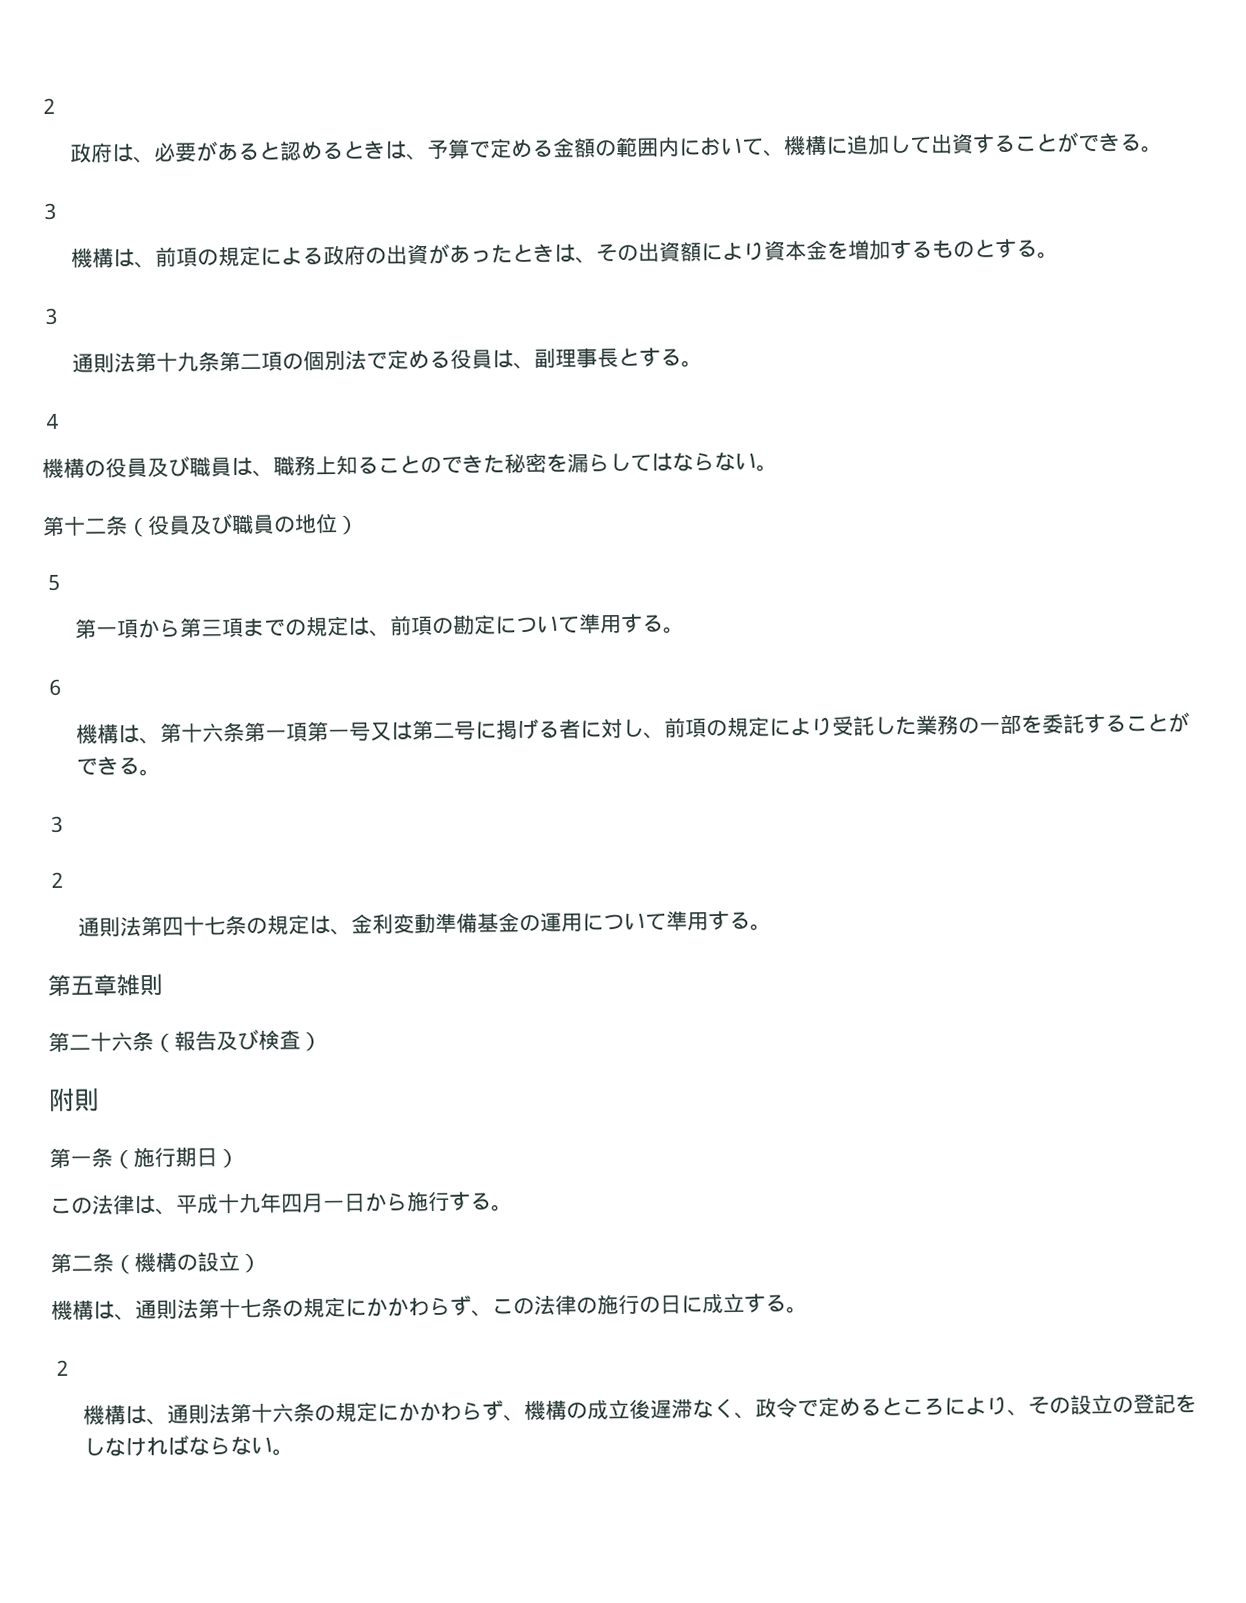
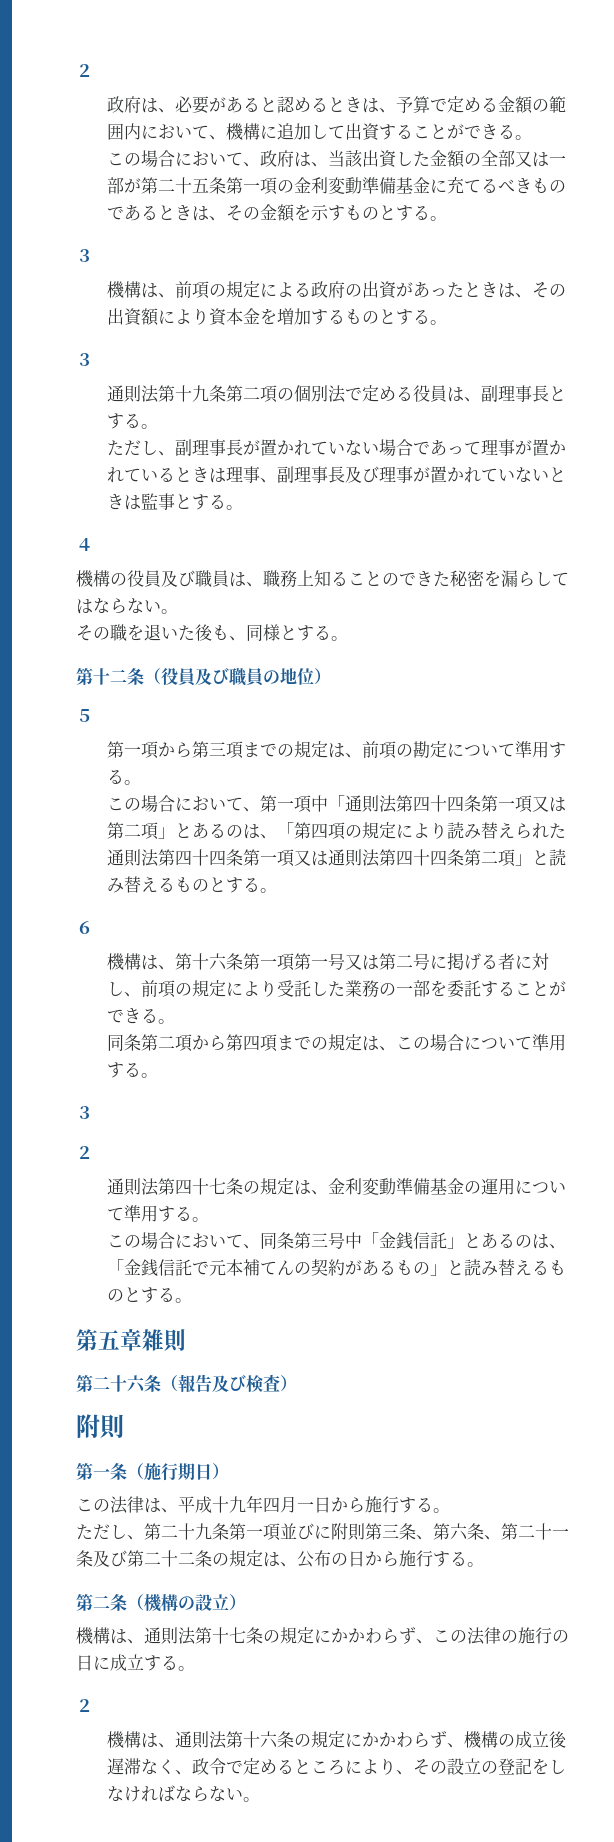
+ この場合において、政府は、当該出資した金額の全部又は一部が第二十五条第一項の金利変動準備基金に充てるべきものであるときは、その金額を示すものとする。
+ ただし、副理事長が置かれていない場合であって理事が置かれているときは理事、副理事長及び理事が置かれていないときは監事とする。
+ その職を退いた後も、同様とする。
+ この場合において、第一項中「通則法第四十四条第一項又は第二項」とあるのは、「第四項の規定により読み替えられた通則法第四十四条第一項又は通則法第四十四条第二項」と読み替えるものとする。
+ 同条第二項から第四項までの規定は、この場合について準用する。
+ この場合において、同条第三号中「金銭信託」とあるのは、「金銭信託で元本補てんの契約があるもの」と読み替えるものとする。
+ ただし、第二十九条第一項並びに附則第三条、第六条、第二十一条及び第二十二条の規定は、公布の日から施行する。

